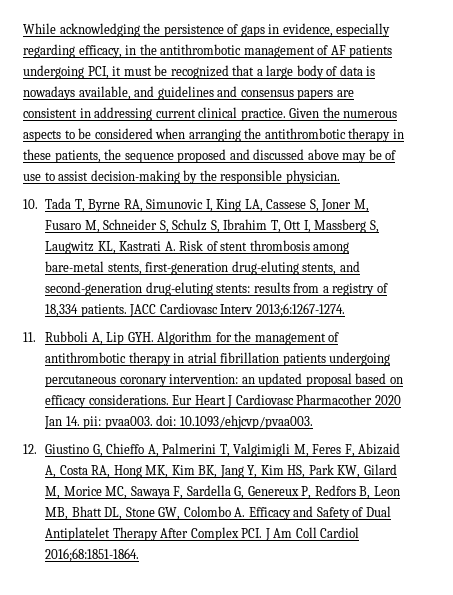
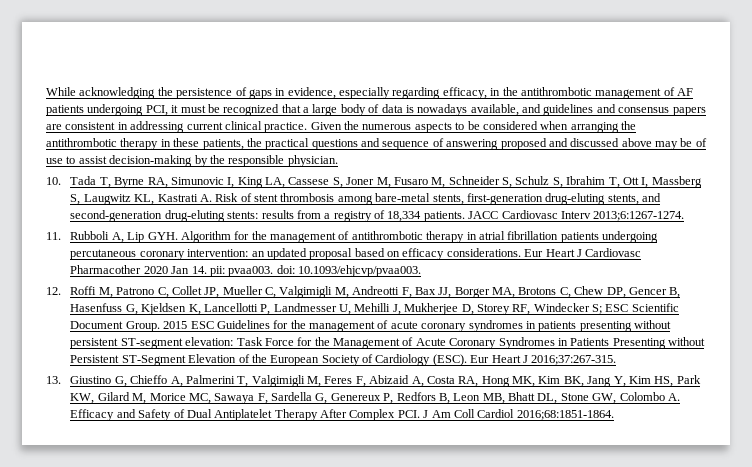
- Given the numerous aspects to be considered when arranging the antithrombotic therapy in these patients, the sequence proposed and discussed above may be of use to assist decision-making by the responsible physician.
+ Given the numerous aspects to be considered when arranging the antithrombotic therapy in these patients, the practical questions and sequence of answering proposed and discussed above may be of use to assist decision-making by the responsible physician.
- 12. Giustino G, Chieffo A, Palmerini T, Valgimigli M, Feres F, Abizaid A, Costa RA, Hong MK, Kim BK, Jang Y, Kim HS, Park KW, Gilard M, Morice MC, Sawaya F, Sardella G, Genereux P, Redfors B, Leon MB, Bhatt DL, Stone GW, Colombo A. Efficacy and Safety of Dual Antiplatelet Therapy After Complex PCI. J Am Coll Cardiol 2016;68:1851-1864.
+ 12. Roffi M, Patrono C, Collet JP, Mueller C, Valgimigli M, Andreotti F, Bax JJ, Borger MA, Brotons C, Chew DP, Gencer B, Hasenfuss G, Kjeldsen K, Lancellotti P, Landmesser U, Mehilli J, Mukherjee D, Storey RF, Windecker S; ESC Scientific Document Group. 2015 ESC Guidelines for the management of acute coronary syndromes in patients presenting without persistent ST-segment elevation: Task Force for the Management of Acute Coronary Syndromes in Patients Presenting without Persistent ST-Segment Elevation of the European Society of Cardiology (ESC). Eur Heart J 2016;37:267-315.
+ 13. Giustino G, Chieffo A, Palmerini T, Valgimigli M, Feres F, Abizaid A, Costa RA, Hong MK, Kim BK, Jang Y, Kim HS, Park KW, Gilard M, Morice MC, Sawaya F, Sardella G, Genereux P, Redfors B, Leon MB, Bhatt DL, Stone GW, Colombo A. Efficacy and Safety of Dual Antiplatelet Therapy After Complex PCI. J Am Coll Cardiol 2016;68:1851-1864.

